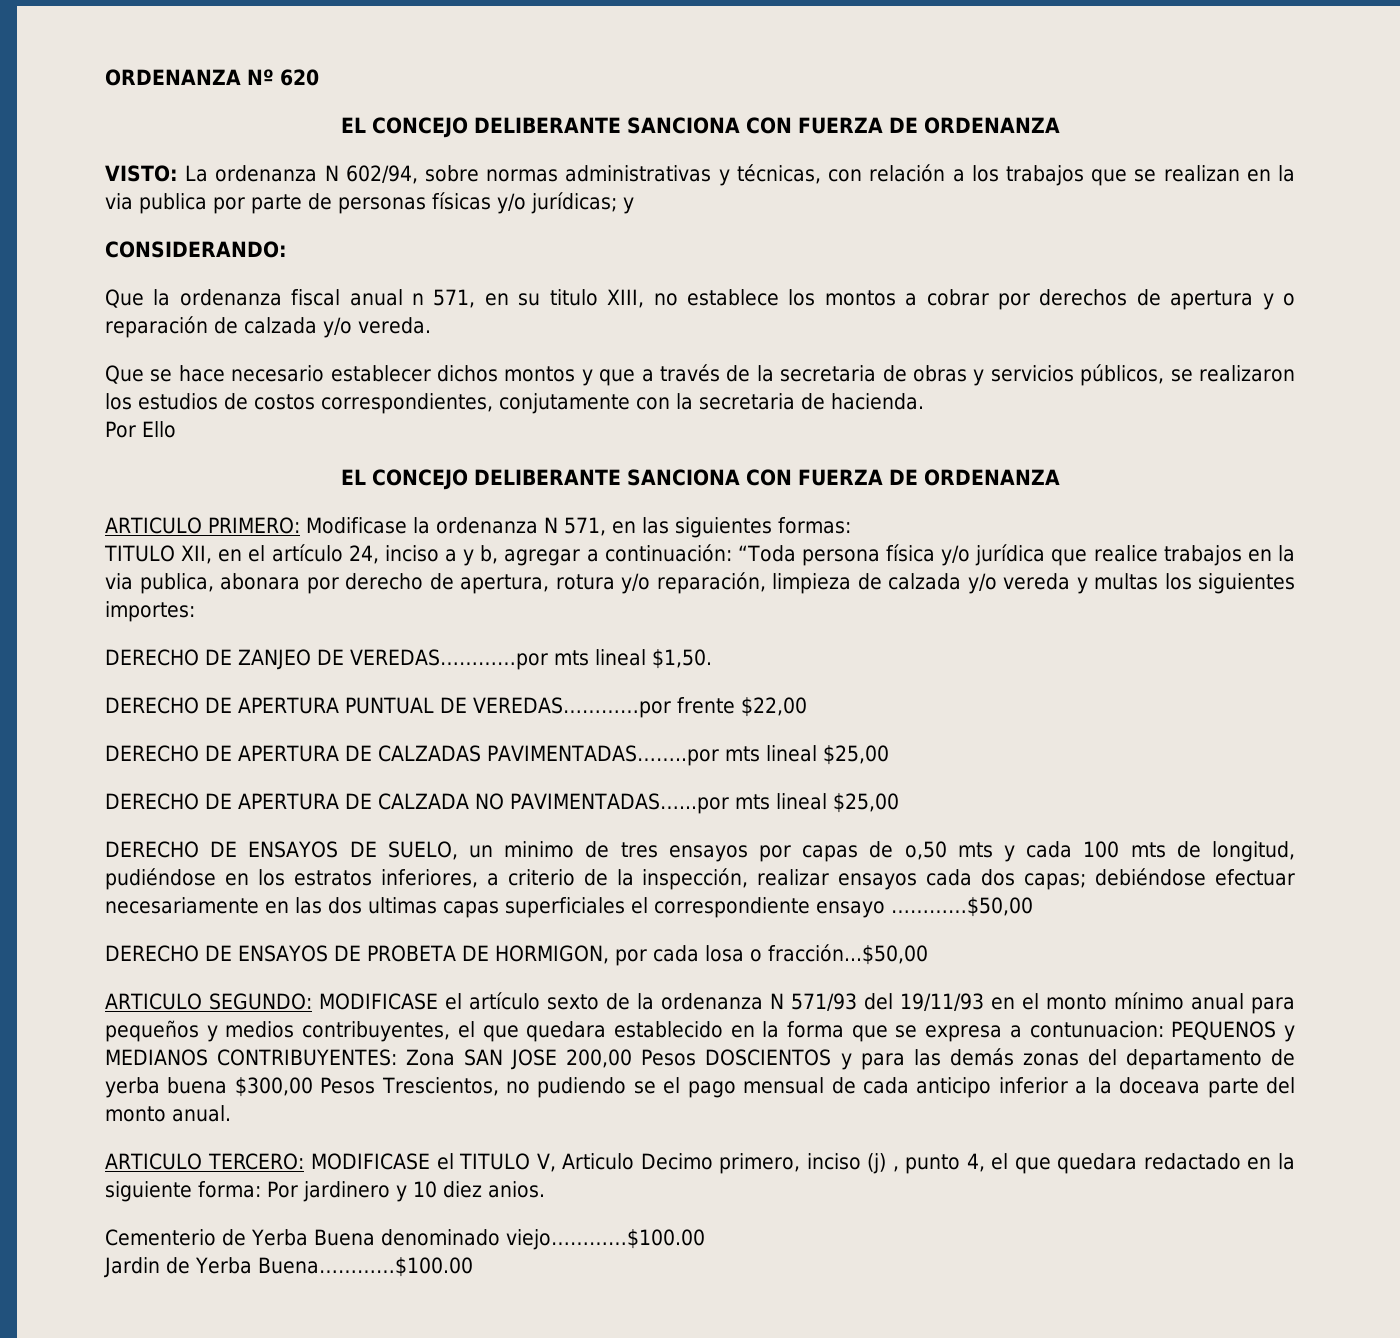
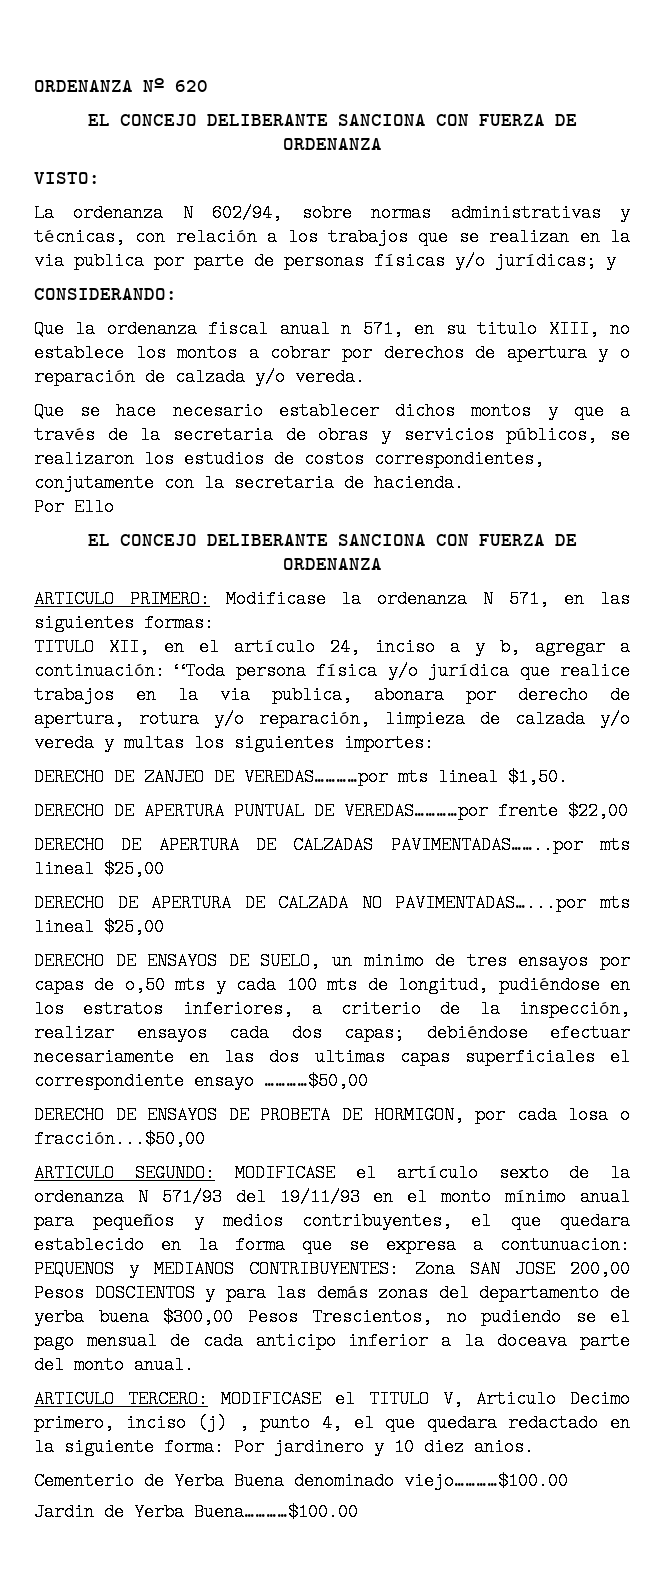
- VISTO: La ordenanza N 602/94, sobre normas administrativas y técnicas, con relación a los trabajos que se realizan en la via publica por parte de personas físicas y/o jurídicas; y
+ VISTO:
+ La ordenanza N 602/94, sobre normas administrativas y técnicas, con relación a los trabajos que se realizan en la via publica por parte de personas físicas y/o jurídicas; y

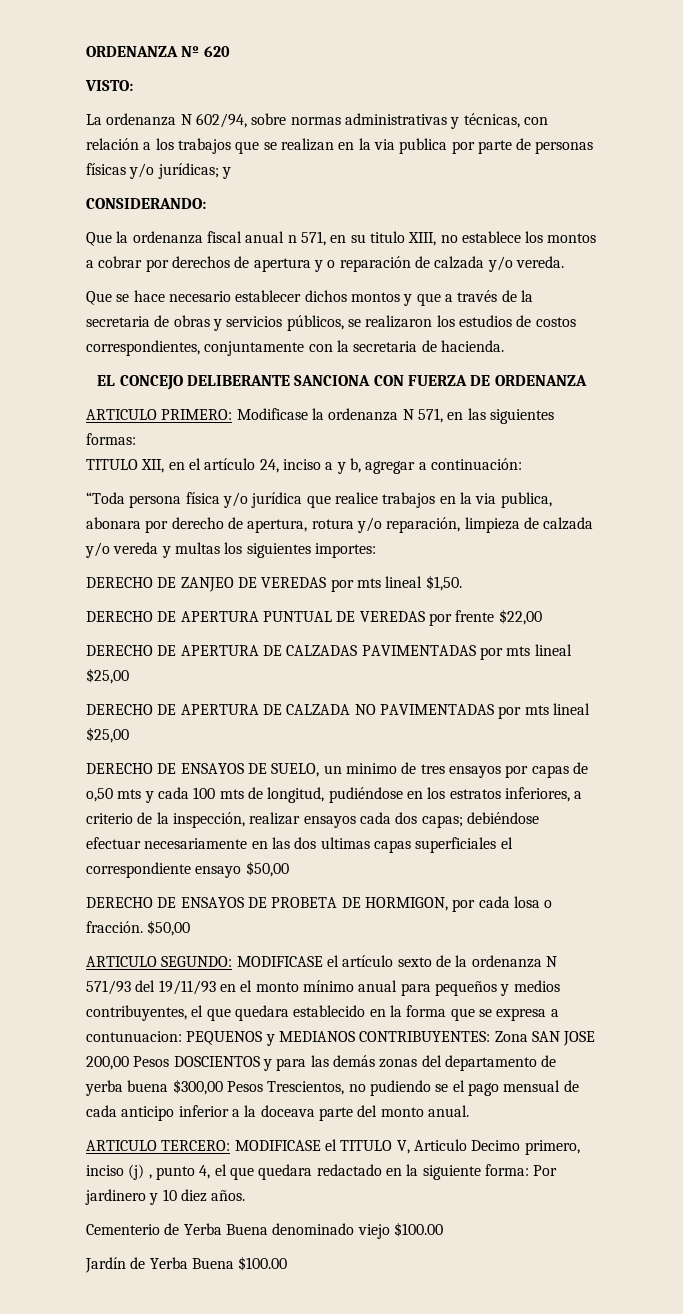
  ORDENANZA Nº 620
- EL CONCEJO DELIBERANTE SANCIONA CON FUERZA DE ORDENANZA
- Que se hace necesario establecer dichos montos y que a través de la secretaria de obras y servicios públicos, se realizaron los estudios de costos correspondientes, conjutamente con la secretaria de hacienda.
+ Que se hace necesario establecer dichos montos y que a través de la secretaria de obras y servicios públicos, se realizaron los estudios de costos correspondientes, conjuntamente con la secretaria de hacienda.
- Por Ello
- TITULO XII, en el artículo 24, inciso a y b, agregar a continuación: “Toda persona física y/o jurídica que realice trabajos en la via publica, abonara por derecho de apertura, rotura y/o reparación, limpieza de calzada y/o vereda y multas los siguientes importes:
+ TITULO XII, en el artículo 24, inciso a y b, agregar a continuación:
+ “Toda persona física y/o jurídica que realice trabajos en la via publica, abonara por derecho de apertura, rotura y/o reparación, limpieza de calzada y/o vereda y multas los siguientes importes:
- DERECHO DE ZANJEO DE VEREDAS…………por mts lineal $1,50.
+ DERECHO DE ZANJEO DE VEREDAS por mts lineal $1,50.
- DERECHO DE APERTURA PUNTUAL DE VEREDAS…………por frente $22,00
+ DERECHO DE APERTURA PUNTUAL DE VEREDAS por frente $22,00
- DERECHO DE APERTURA DE CALZADAS PAVIMENTADAS……..por mts lineal $25,00
+ DERECHO DE APERTURA DE CALZADAS PAVIMENTADAS por mts lineal $25,00
- DERECHO DE APERTURA DE CALZADA NO PAVIMENTADAS…...por mts lineal $25,00
+ DERECHO DE APERTURA DE CALZADA NO PAVIMENTADAS por mts lineal $25,00
- DERECHO DE ENSAYOS DE SUELO, un minimo de tres ensayos por capas de o,50 mts y cada 100 mts de longitud, pudiéndose en los estratos inferiores, a criterio de la inspección, realizar ensayos cada dos capas; debiéndose efectuar necesariamente en las dos ultimas capas superficiales el correspondiente ensayo …………$50,00
+ DERECHO DE ENSAYOS DE SUELO, un minimo de tres ensayos por capas de o,50 mts y cada 100 mts de longitud, pudiéndose en los estratos inferiores, a criterio de la inspección, realizar ensayos cada dos capas; debiéndose efectuar necesariamente en las dos ultimas capas superficiales el correspondiente ensayo $50,00
- DERECHO DE ENSAYOS DE PROBETA DE HORMIGON, por cada losa o fracción...$50,00
+ DERECHO DE ENSAYOS DE PROBETA DE HORMIGON, por cada losa o fracción. $50,00
- ARTICULO TERCERO: MODIFICASE el TITULO V, Articulo Decimo primero, inciso (j) , punto 4, el que quedara redactado en la siguiente forma: Por jardinero y 10 diez anios.
+ ARTICULO TERCERO: MODIFICASE el TITULO V, Articulo Decimo primero, inciso (j) , punto 4, el que quedara redactado en la siguiente forma: Por jardinero y 10 diez años.
- Cementerio de Yerba Buena denominado viejo…………$100.00
- Jardin de Yerba Buena…………$100.00
+ Cementerio de Yerba Buena denominado viejo $100.00
+ Jardín de Yerba Buena $100.00

